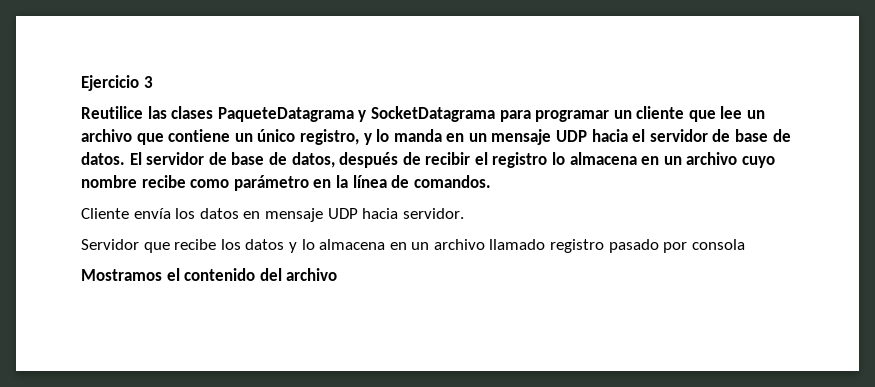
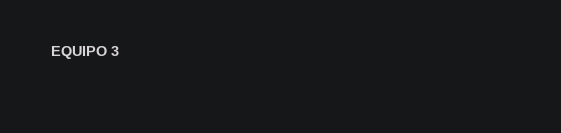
- Ejercicio 3
+ EQUIPO 3
- Reutilice las clases PaqueteDatagrama y SocketDatagrama para programar un cliente que lee un archivo que contiene un único registro, y lo manda en un mensaje UDP hacia el servidor de base de datos. El servidor de base de datos, después de recibir el registro lo almacena en un archivo cuyo nombre recibe como parámetro en la línea de comandos.
- Cliente envía los datos en mensaje UDP hacia servidor.
- Servidor que recibe los datos y lo almacena en un archivo llamado registro pasado por consola
- Mostramos el contenido del archivo

